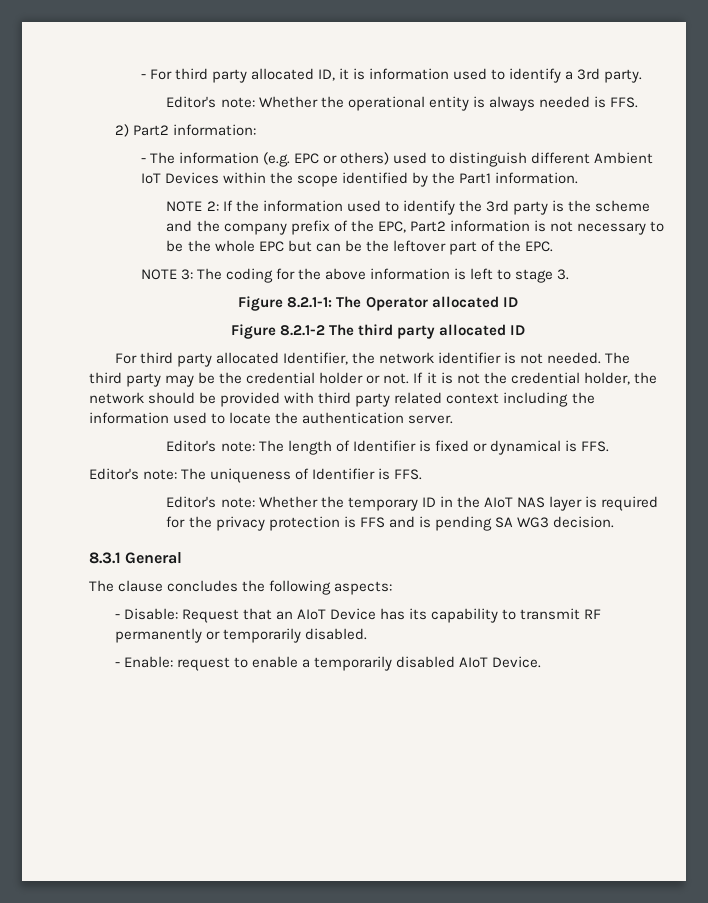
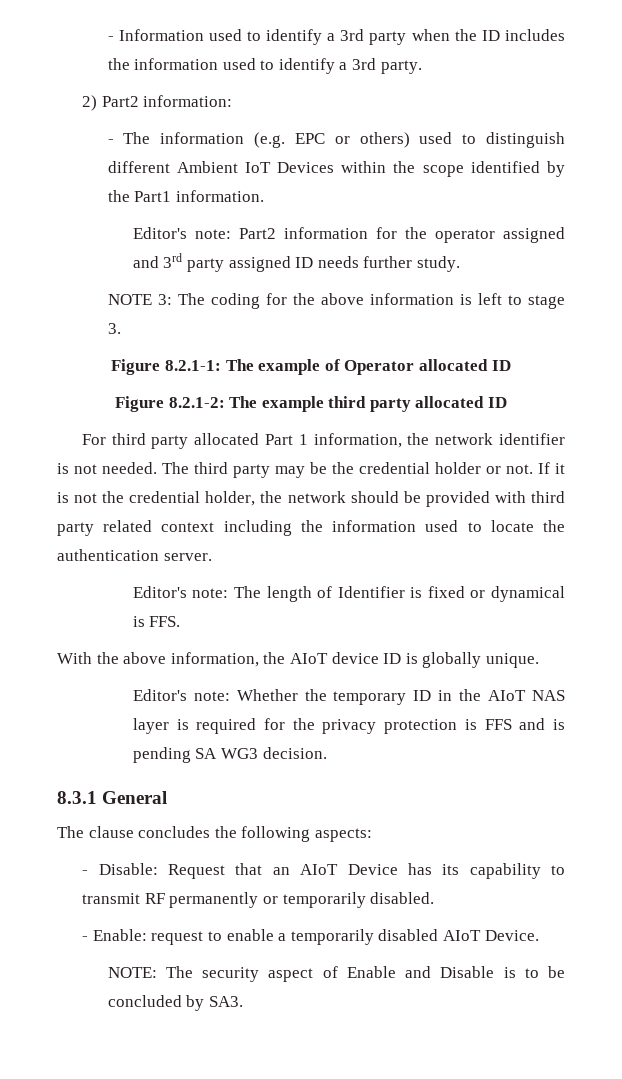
- - For third party allocated ID, it is information used to identify a 3rd party.
+ - Information used to identify a 3rd party when the ID includes the information used to identify a 3rd party.
- Editor's note: Whether the operational entity is always needed is FFS.
- NOTE 2: If the information used to identify the 3rd party is the scheme and the company prefix of the EPC, Part2 information is not necessary to be the whole EPC but can be the leftover part of the EPC.
+ Editor's note: Part2 information for the operator assigned and 3rd party assigned ID needs further study.
- Figure 8.2.1-1: The Operator allocated ID
+ Figure 8.2.1-1: The example of Operator allocated ID
- Figure 8.2.1-2 The third party allocated ID
+ Figure 8.2.1-2: The example third party allocated ID
- For third party allocated Identifier, the network identifier is not needed.
+ For third party allocated Part 1 information, the network identifier is not needed.
- Editor's note: The uniqueness of Identifier is FFS.
+ With the above information, the AIoT device ID is globally unique.
+ NOTE: The security aspect of Enable and Disable is to be concluded by SA3.

